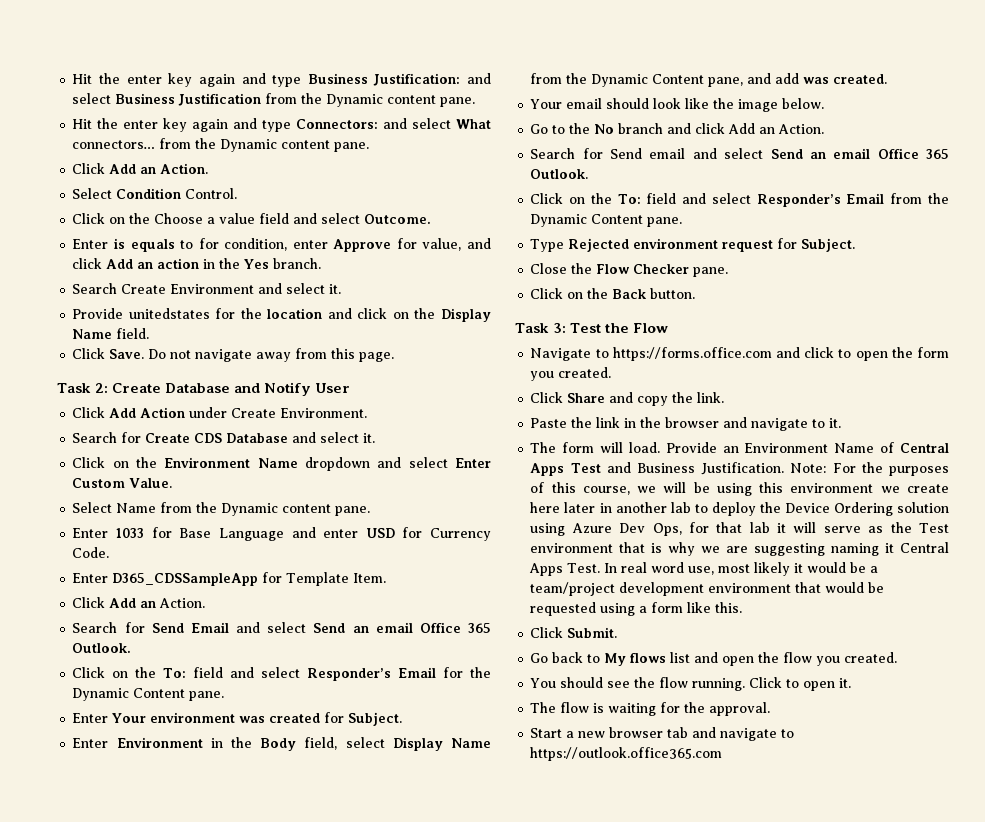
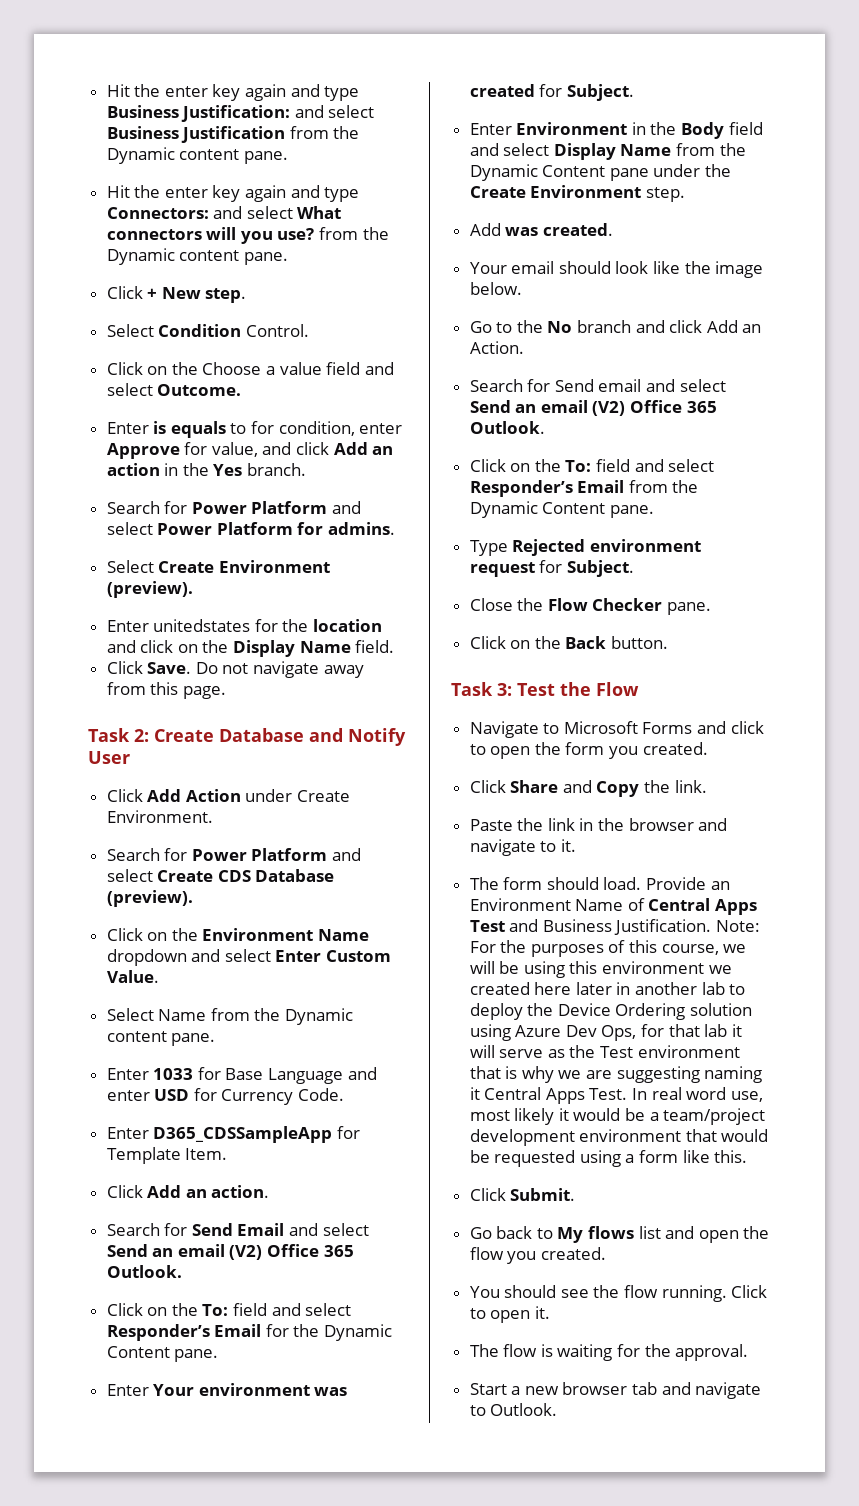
- Hit the enter key again and type Connectors: and select What connectors… from the Dynamic content pane.
- Click Add an Action.
+ Hit the enter key again and type Connectors: and select What connectors will you use? from the Dynamic content pane.
+ Click + New step.
- Search Create Environment and select it.
- Provide unitedstates for the location and click on the Display Name field.
+ Search for Power Platform and select Power Platform for admins.
+ Select Create Environment (preview).
+ Enter unitedstates for the location and click on the Display Name field.
- Search for Create CDS Database and select it.
+ Search for Power Platform and select Create CDS Database (preview).
  Enter D365_CDSSampleApp for Template Item.
- Click Add an Action.
+ Click Add an action.
- Search for Send Email and select Send an email Office 365 Outlook.
+ Search for Send Email and select Send an email (V2) Office 365 Outlook.
- Enter Environment in the Body field, select Display Name from the Dynamic Content pane, and add was created.
+ Enter Environment in the Body field and select Display Name from the Dynamic Content pane under the Create Environment step.
+ Add was created.
- Search for Send email and select Send an email Office 365 Outlook.
+ Search for Send email and select Send an email (V2) Office 365 Outlook.
- Navigate to https://forms.office.com and click to open the form you created.
+ Navigate to Microsoft Forms and click to open the form you created.
- Click Share and copy the link.
+ Click Share and Copy the link.
- The form will load.
+ The form should load.
- Note: For the purposes of this course, we will be using this environment we create here later in another lab to deploy the Device Ordering solution using Azure Dev Ops, for that lab it will serve as the Test environment that is why we are suggesting naming it Central Apps Test.
+ Note: For the purposes of this course, we will be using this environment we created here later in another lab to deploy the Device Ordering solution using Azure Dev Ops, for that lab it will serve as the Test environment that is why we are suggesting naming it Central Apps Test.
- Start a new browser tab and navigate to https://outlook.office365.com
+ Start a new browser tab and navigate to Outlook.

